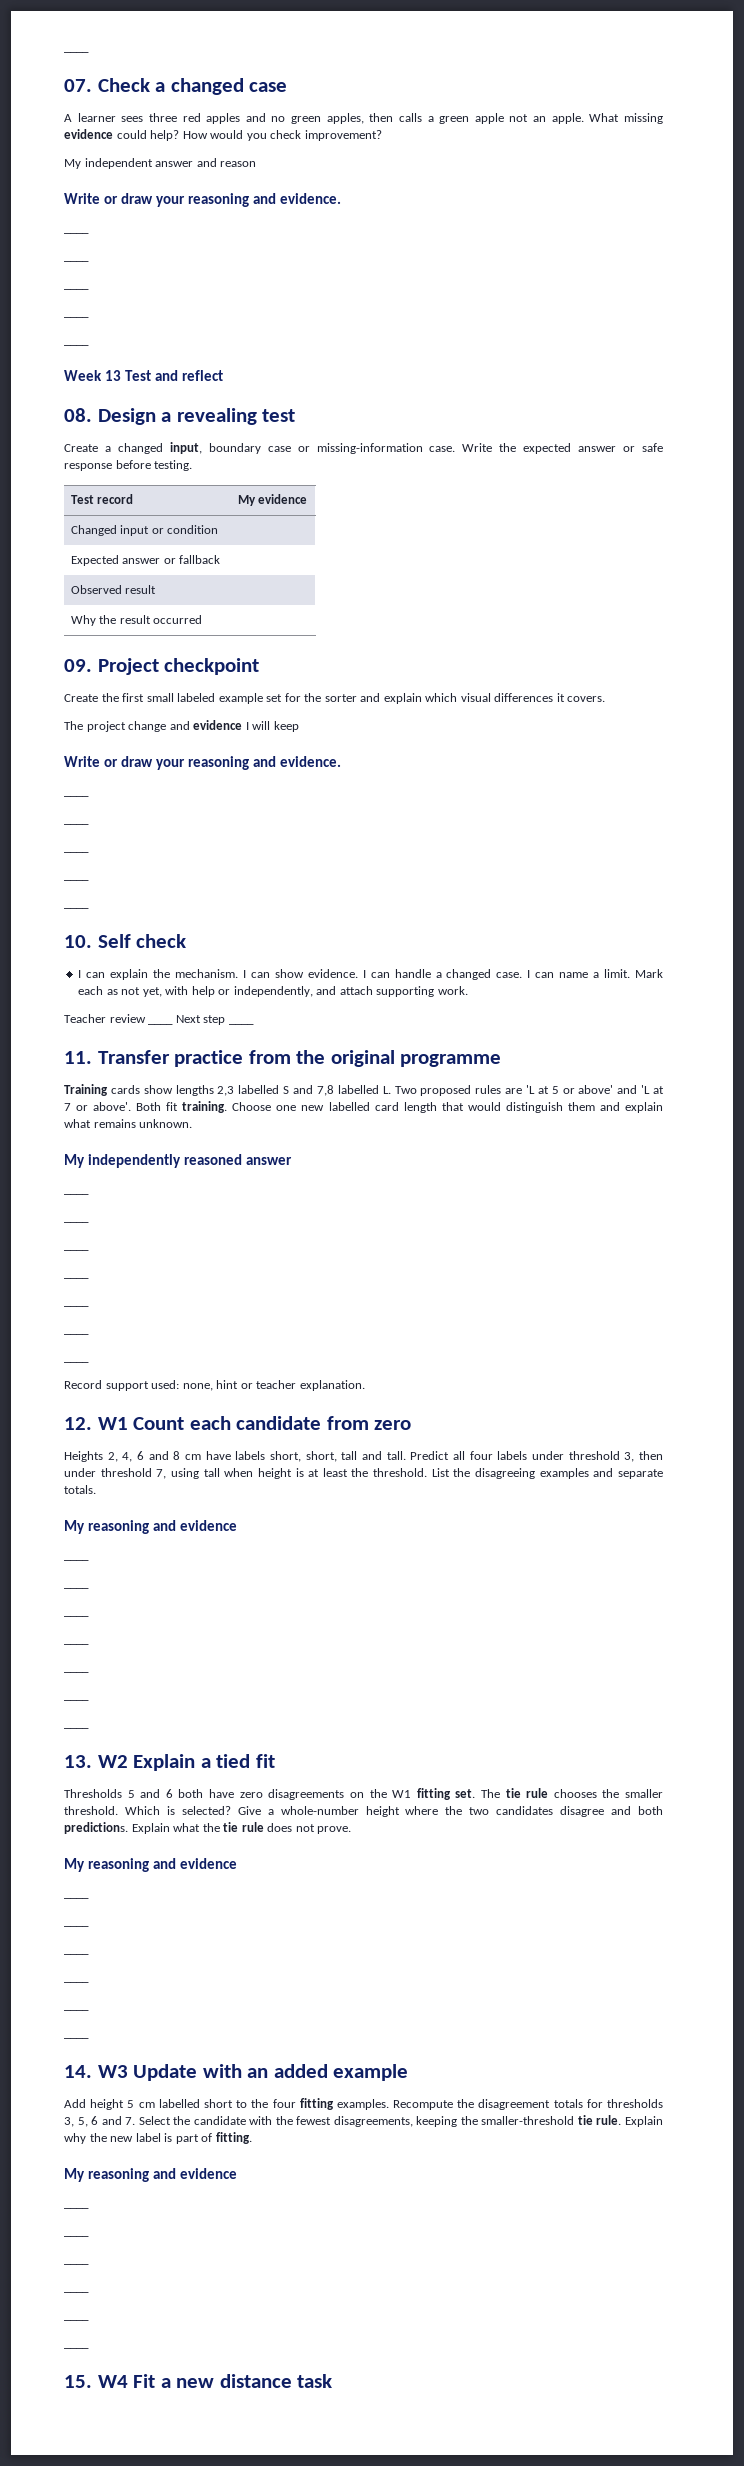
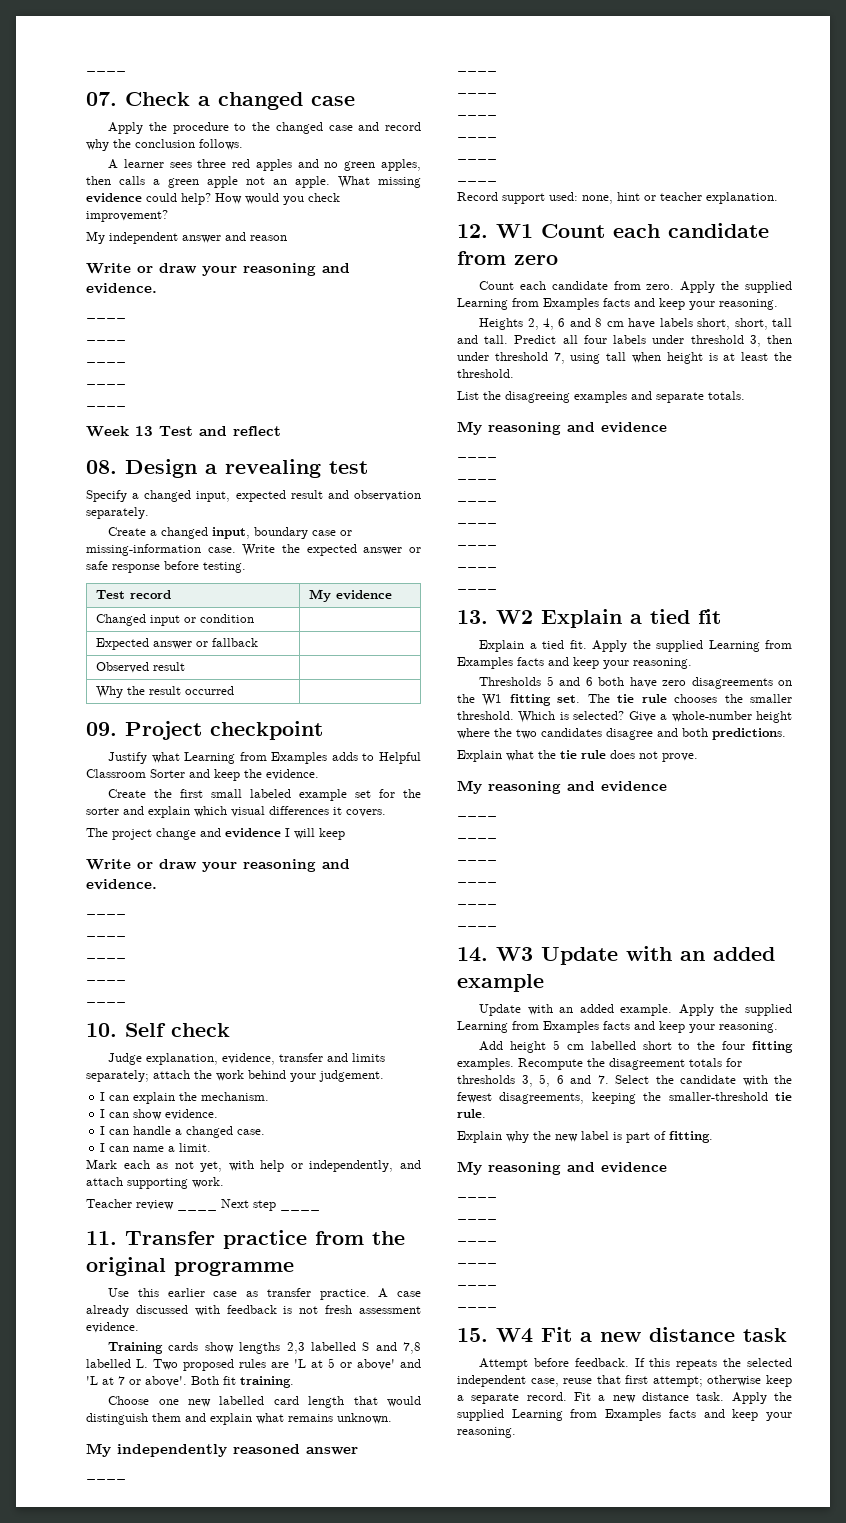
+ Apply the procedure to the changed case and record why the conclusion follows.
+ Specify a changed input, expected result and observation separately.
+ Justify what Learning from Examples adds to Helpful Classroom Sorter and keep the evidence.
+ Judge explanation, evidence, transfer and limits separately; attach the work behind your judgement.
- I can explain the mechanism. I can show evidence. I can handle a changed case. I can name a limit. Mark each as not yet, with help or independently, and attach supporting work.
+ I can explain the mechanism.
+ I can show evidence.
+ I can handle a changed case.
+ I can name a limit.
+ Mark each as not yet, with help or independently, and attach supporting work.
+ Use this earlier case as transfer practice. A case already discussed with feedback is not fresh assessment evidence.
- Both fit training. Choose one new labelled card length that would distinguish them and explain what remains unknown.
+ Both fit training.
+ Choose one new labelled card length that would distinguish them and explain what remains unknown.
+ Count each candidate from zero. Apply the supplied Learning from Examples facts and keep your reasoning.
- Predict all four labels under threshold 3, then under threshold 7, using tall when height is at least the threshold. List the disagreeing examples and separate totals.
+ Predict all four labels under threshold 3, then under threshold 7, using tall when height is at least the threshold.
+ List the disagreeing examples and separate totals.
+ Explain a tied fit. Apply the supplied Learning from Examples facts and keep your reasoning.
- Give a whole-number height where the two candidates disagree and both predictions. Explain what the tie rule does not prove.
+ Give a whole-number height where the two candidates disagree and both predictions.
+ Explain what the tie rule does not prove.
+ Update with an added example. Apply the supplied Learning from Examples facts and keep your reasoning.
- Recompute the disagreement totals for thresholds 3, 5, 6 and 7. Select the candidate with the fewest disagreements, keeping the smaller-threshold tie rule. Explain why the new label is part of fitting.
+ Recompute the disagreement totals for thresholds 3, 5, 6 and 7. Select the candidate with the fewest disagreements, keeping the smaller-threshold tie rule.
+ Explain why the new label is part of fitting.
+ Attempt before feedback. If this repeats the selected independent case, reuse that first attempt; otherwise keep a separate record. Fit a new distance task. Apply the supplied Learning from Examples facts and keep your reasoning.

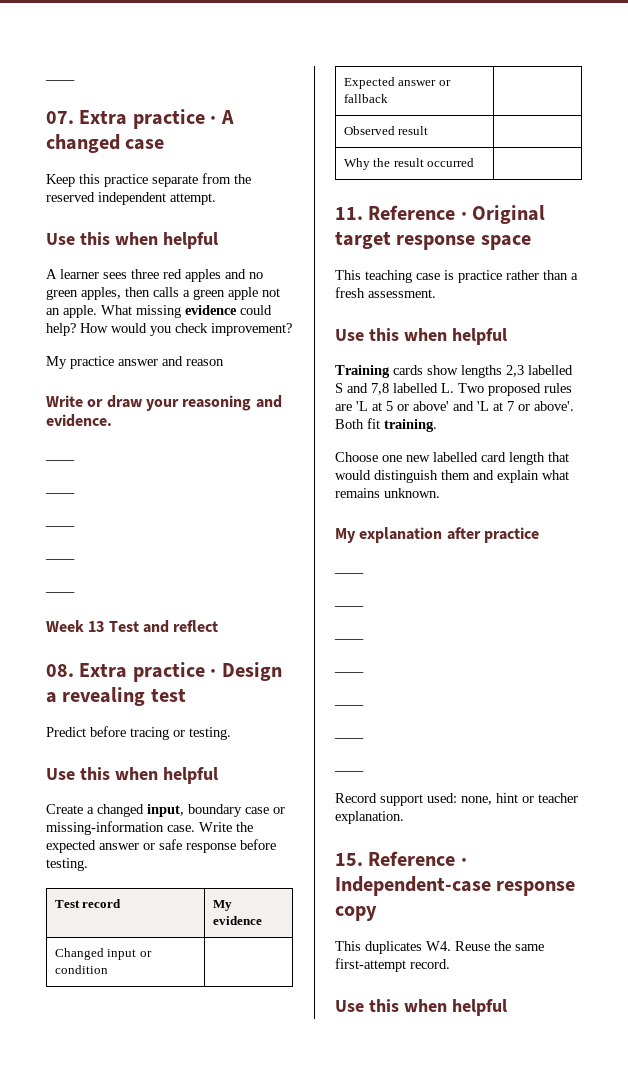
- 07. Check a changed case
- Apply the procedure to the changed case and record why the conclusion follows.
+ 07. Extra practice · A changed case
+ Keep this practice separate from the reserved independent attempt.
+ Use this when helpful
- My independent answer and reason
+ My practice answer and reason
- 08. Design a revealing test
+ 08. Extra practice · Design a revealing test
- Specify a changed input, expected result and observation separately.
+ Predict before tracing or testing.
+ Use this when helpful
- 09. Project checkpoint
- Justify what Learning from Examples adds to Helpful Classroom Sorter and keep the evidence.
- Create the first small labeled example set for the sorter and explain which visual differences it covers.
- The project change and evidence I will keep
- Write or draw your reasoning and evidence.
- ____
- ____
- ____
- ____
- ____
- 10. Self check
- Judge explanation, evidence, transfer and limits separately; attach the work behind your judgement.
- I can explain the mechanism.
- I can show evidence.
- I can handle a changed case.
- I can name a limit.
- Mark each as not yet, with help or independently, and attach supporting work.
- Teacher review ____ Next step ____
- 11. Transfer practice from the original programme
- Use this earlier case as transfer practice. A case already discussed with feedback is not fresh assessment evidence.
+ 11. Reference · Original target response space
+ This teaching case is practice rather than a fresh assessment.
+ Use this when helpful
- My independently reasoned answer
+ My explanation after practice
- 12. W1 Count each candidate from zero
- Count each candidate from zero. Apply the supplied Learning from Examples facts and keep your reasoning.
- Heights 2, 4, 6 and 8 cm have labels short, short, tall and tall. Predict all four labels under threshold 3, then under threshold 7, using tall when height is at least the threshold.
- List the disagreeing examples and separate totals.
- My reasoning and evidence
- ____
- ____
- ____
- ____
- ____
- ____
- ____
- 13. W2 Explain a tied fit
- Explain a tied fit. Apply the supplied Learning from Examples facts and keep your reasoning.
- Thresholds 5 and 6 both have zero disagreements on the W1 fitting set. The tie rule chooses the smaller threshold. Which is selected? Give a whole-number height where the two candidates disagree and both predictions.
- Explain what the tie rule does not prove.
- My reasoning and evidence
- ____
- ____
- ____
- ____
- ____
- ____
- 14. W3 Update with an added example
- Update with an added example. Apply the supplied Learning from Examples facts and keep your reasoning.
- Add height 5 cm labelled short to the four fitting examples. Recompute the disagreement totals for thresholds 3, 5, 6 and 7. Select the candidate with the fewest disagreements, keeping the smaller-threshold tie rule.
- Explain why the new label is part of fitting.
- My reasoning and evidence
- ____
- ____
- ____
- ____
- ____
- ____
- 15. W4 Fit a new distance task
- Attempt before feedback. If this repeats the selected independent case, reuse that first attempt; otherwise keep a separate record. Fit a new distance task. Apply the supplied Learning from Examples facts and keep your reasoning.
+ 15. Reference · Independent-case response copy
+ This duplicates W4. Reuse the same first-attempt record.
+ Use this when helpful

